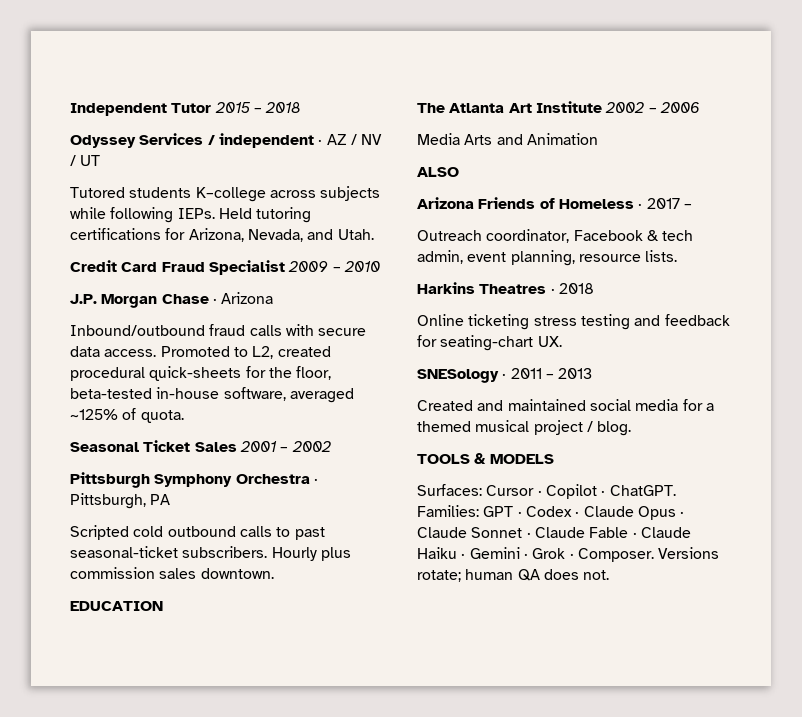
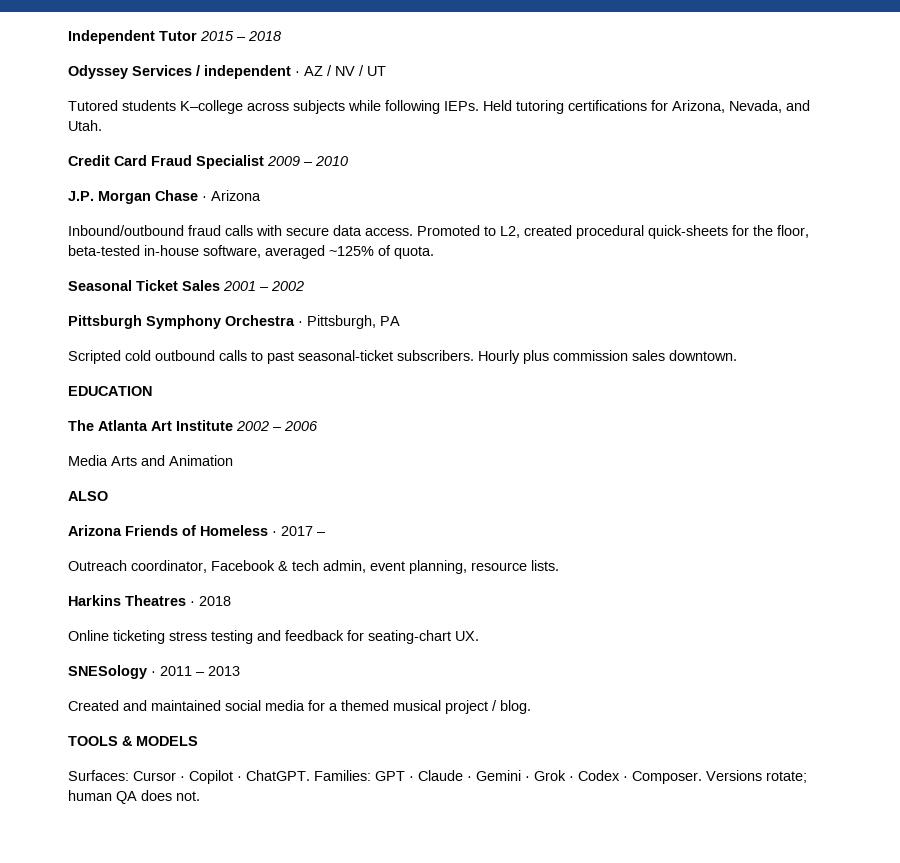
- Families: GPT · Codex · Claude Opus · Claude Sonnet · Claude Fable · Claude Haiku · Gemini · Grok · Composer.
+ Families: GPT · Claude · Gemini · Grok · Codex · Composer.

